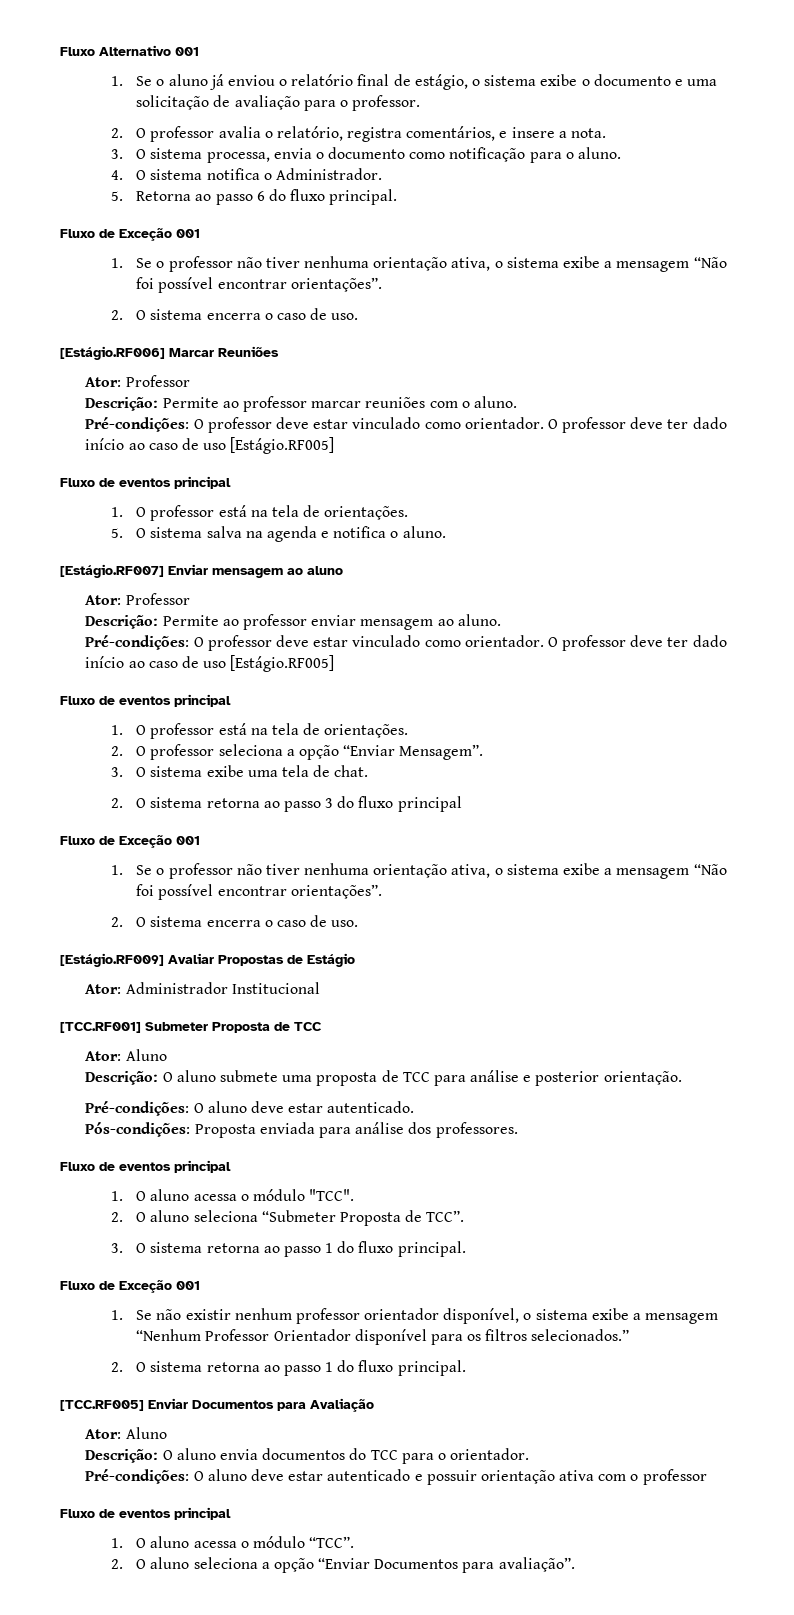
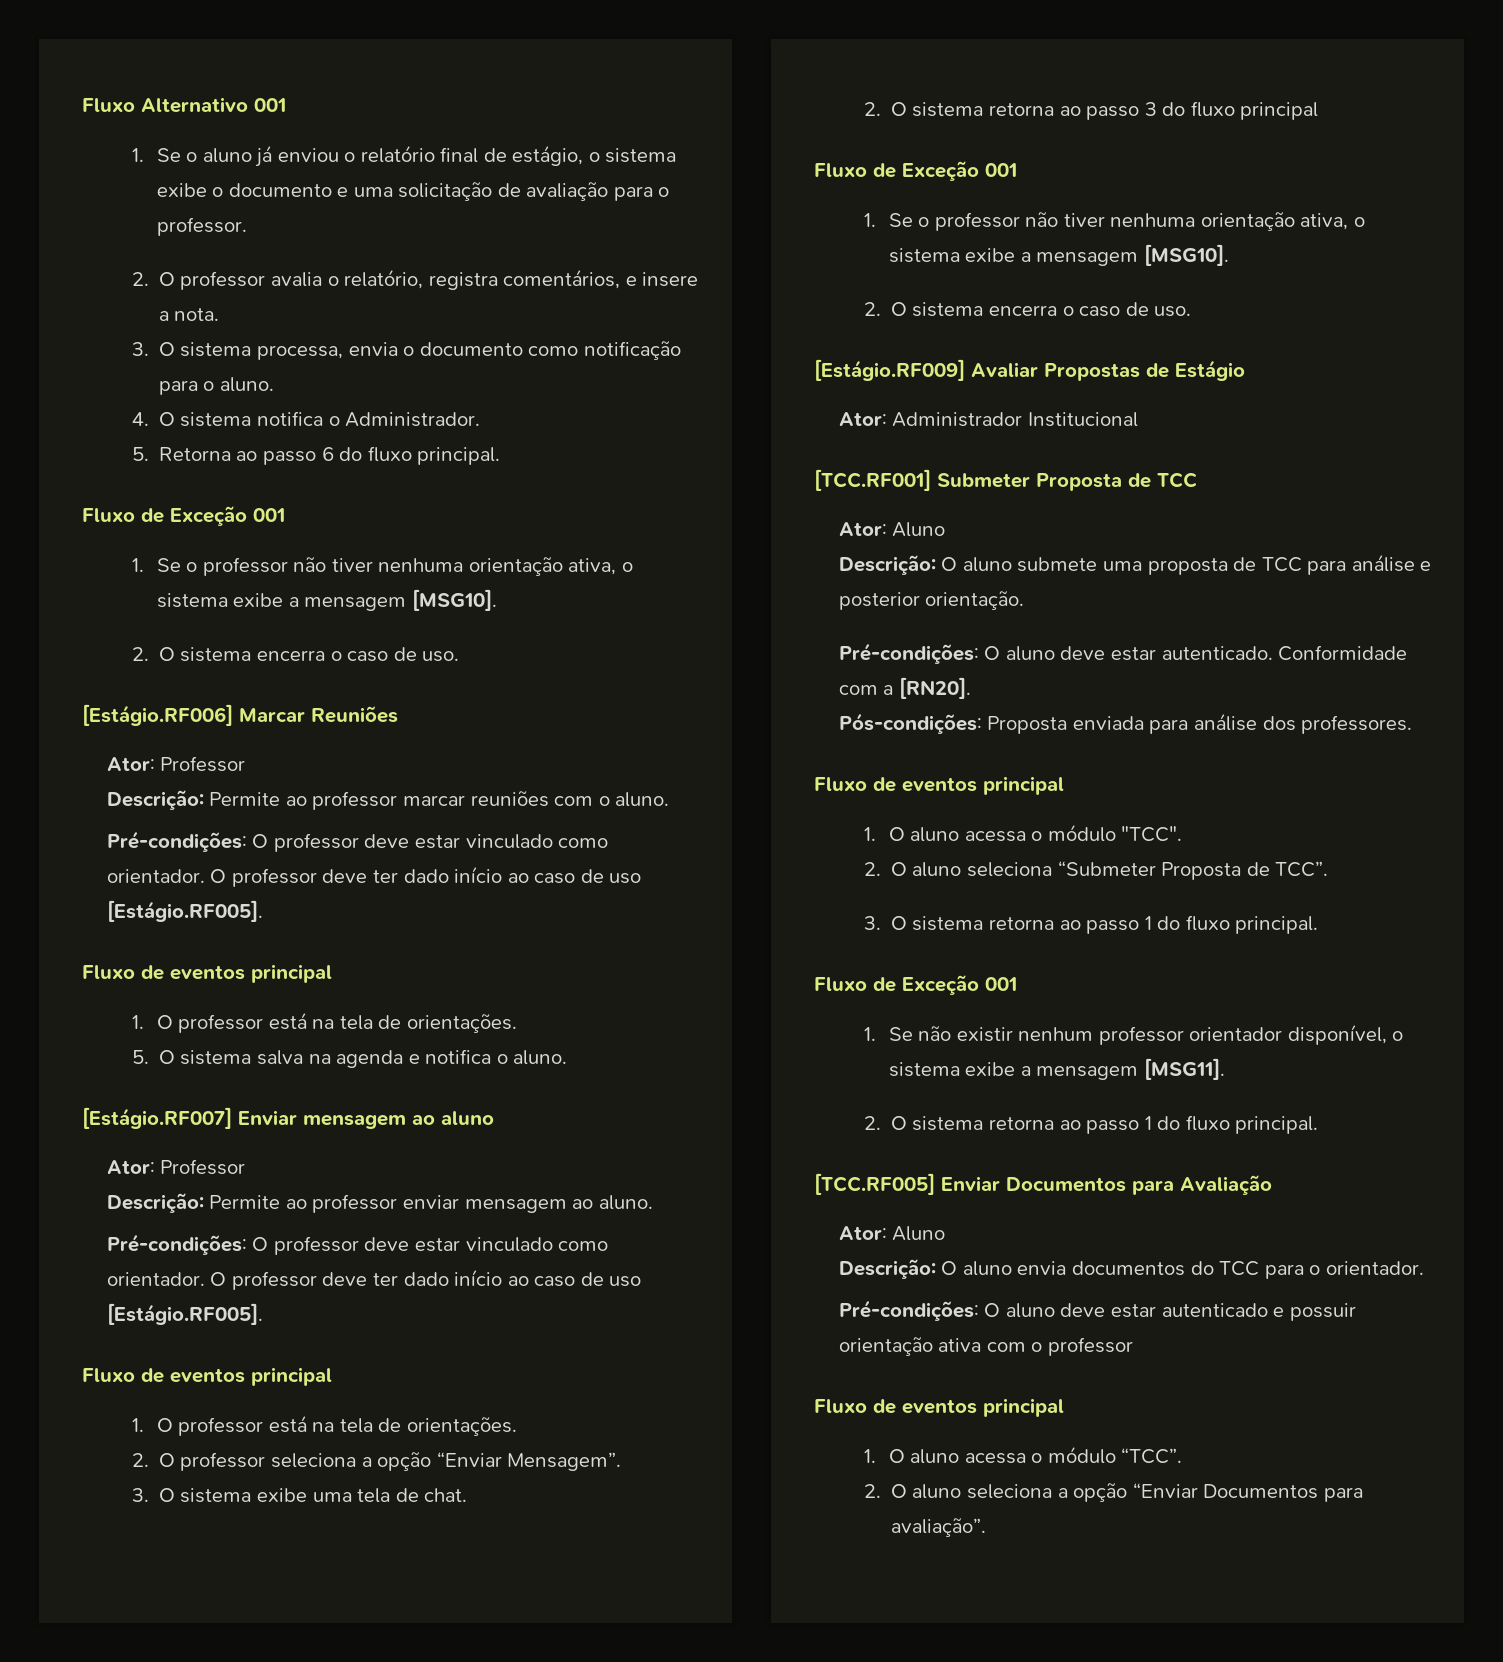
  5. Retorna ao passo 6 do fluxo principal.
  Fluxo de Exceção 001
- 1. Se o professor não tiver nenhuma orientação ativa, o sistema exibe a mensagem “Não foi possível encontrar orientações”.
+ 1. Se o professor não tiver nenhuma orientação ativa, o sistema exibe a mensagem [MSG10].
  Descrição: Permite ao professor marcar reuniões com o aluno.
- Pré-condições: O professor deve estar vinculado como orientador. O professor deve ter dado início ao caso de uso [Estágio.RF005]
+ Pré-condições: O professor deve estar vinculado como orientador. O professor deve ter dado início ao caso de uso [Estágio.RF005].
  Descrição: Permite ao professor enviar mensagem ao aluno.
- Pré-condições: O professor deve estar vinculado como orientador. O professor deve ter dado início ao caso de uso [Estágio.RF005]
+ Pré-condições: O professor deve estar vinculado como orientador. O professor deve ter dado início ao caso de uso [Estágio.RF005].
  2. O sistema retorna ao passo 3 do fluxo principal
  Fluxo de Exceção 001
- 1. Se o professor não tiver nenhuma orientação ativa, o sistema exibe a mensagem “Não foi possível encontrar orientações”.
+ 1. Se o professor não tiver nenhuma orientação ativa, o sistema exibe a mensagem [MSG10].
+ Conformidade com a [RN20].
- 1. Se não existir nenhum professor orientador disponível, o sistema exibe a mensagem “Nenhum Professor Orientador disponível para os filtros selecionados.”
+ 1. Se não existir nenhum professor orientador disponível, o sistema exibe a mensagem [MSG11].

